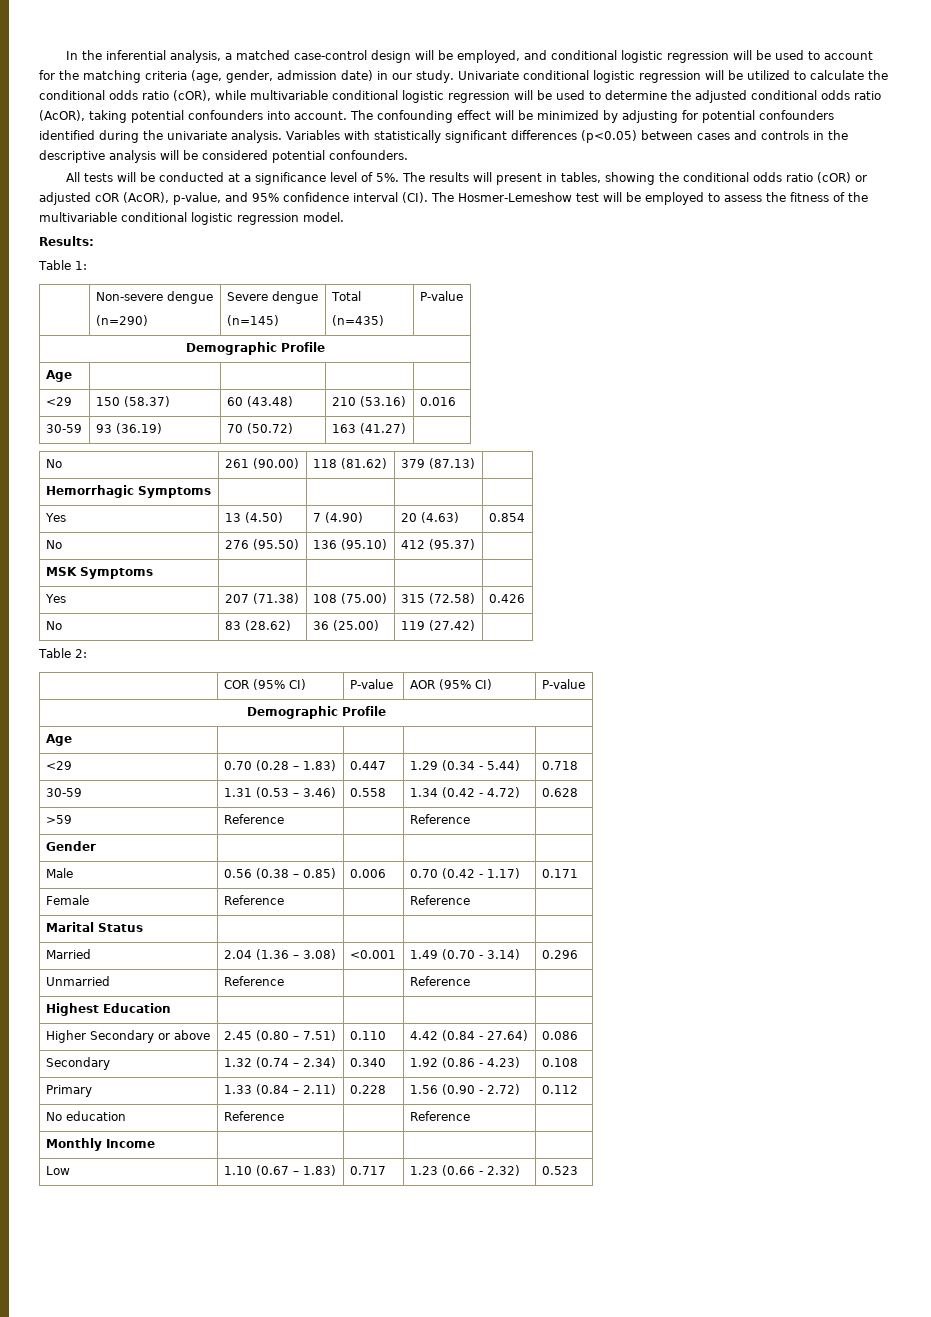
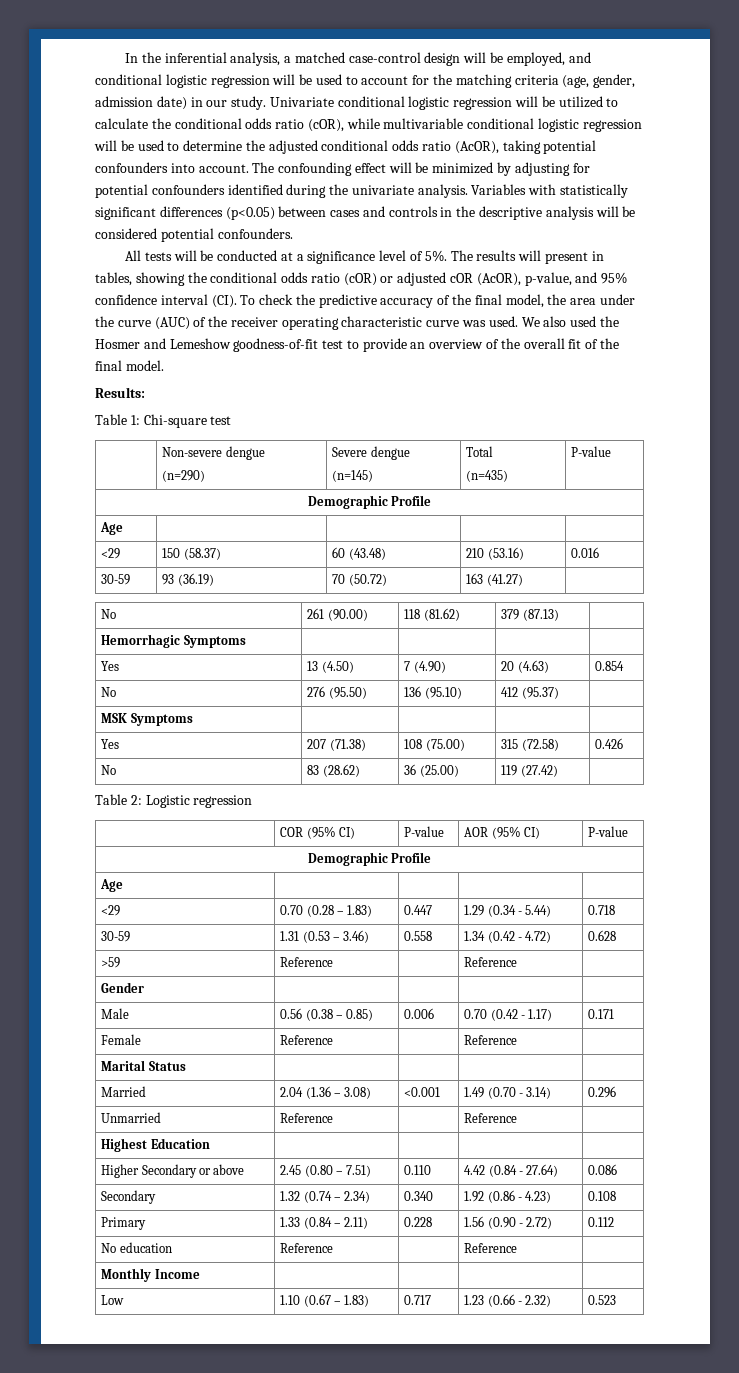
- The results will present in tables, showing the conditional odds ratio (cOR) or adjusted cOR (AcOR), p-value, and 95% confidence interval (CI). The Hosmer-Lemeshow test will be employed to assess the fitness of the multivariable conditional logistic regression model.
+ The results will present in tables, showing the conditional odds ratio (cOR) or adjusted cOR (AcOR), p-value, and 95% confidence interval (CI). To check the predictive accuracy of the final model, the area under the curve (AUC) of the receiver operating characteristic curve was used. We also used the Hosmer and Lemeshow goodness-of-fit test to provide an overview of the overall fit of the final model.
- Table 1:
+ Table 1: Chi-square test
- Table 2:
+ Table 2: Logistic regression

